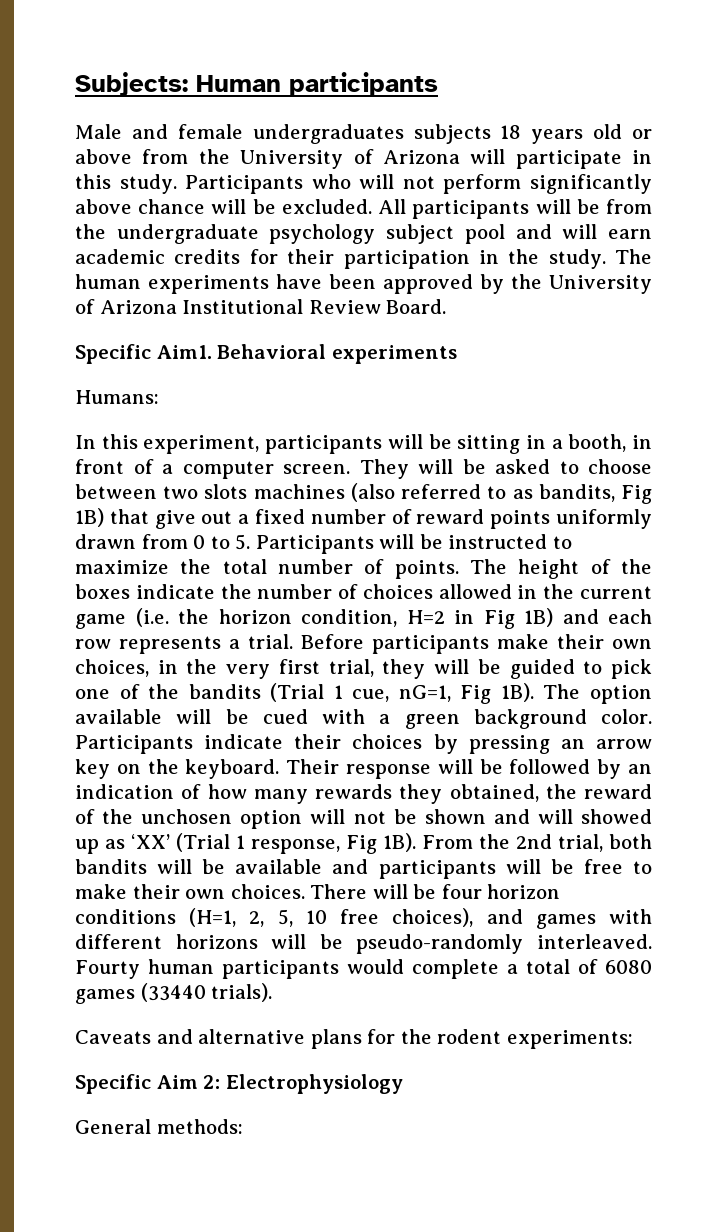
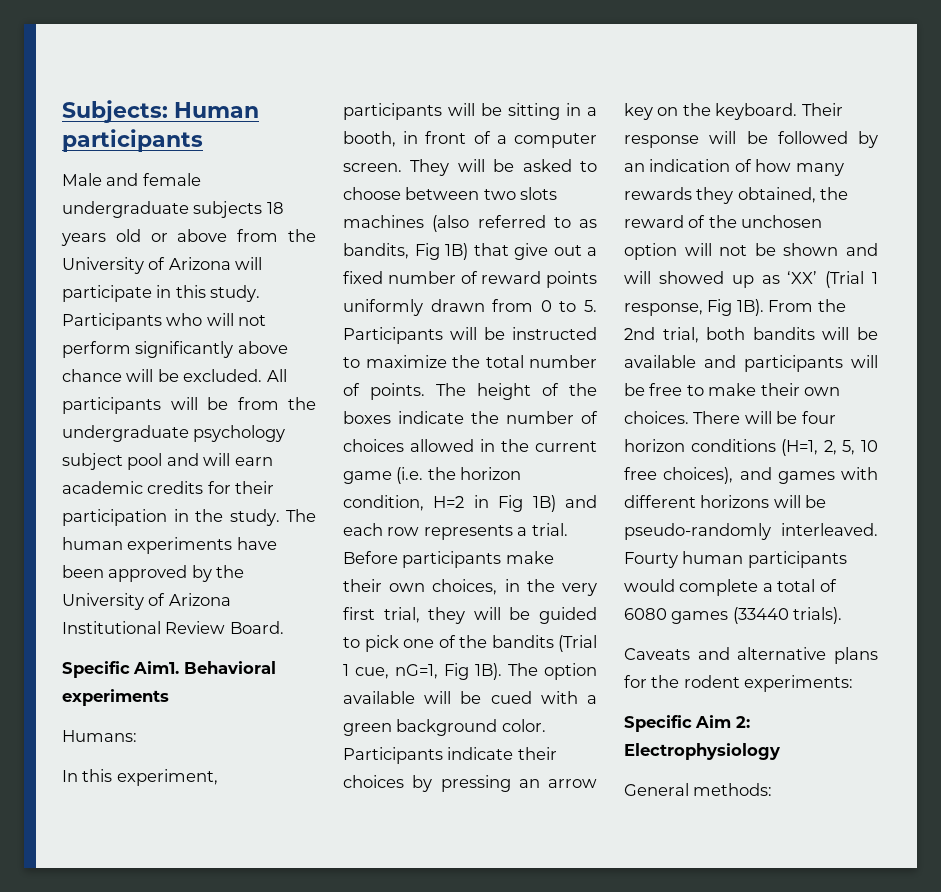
- Male and female undergraduates subjects 18 years old or above from the University of Arizona will participate in this study.
+ Male and female undergraduate subjects 18 years old or above from the University of Arizona will participate in this study.

